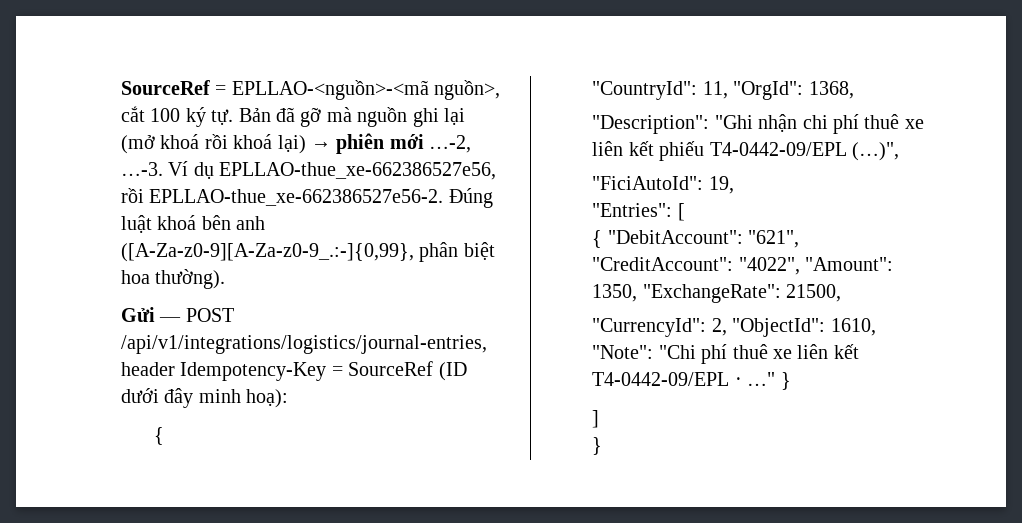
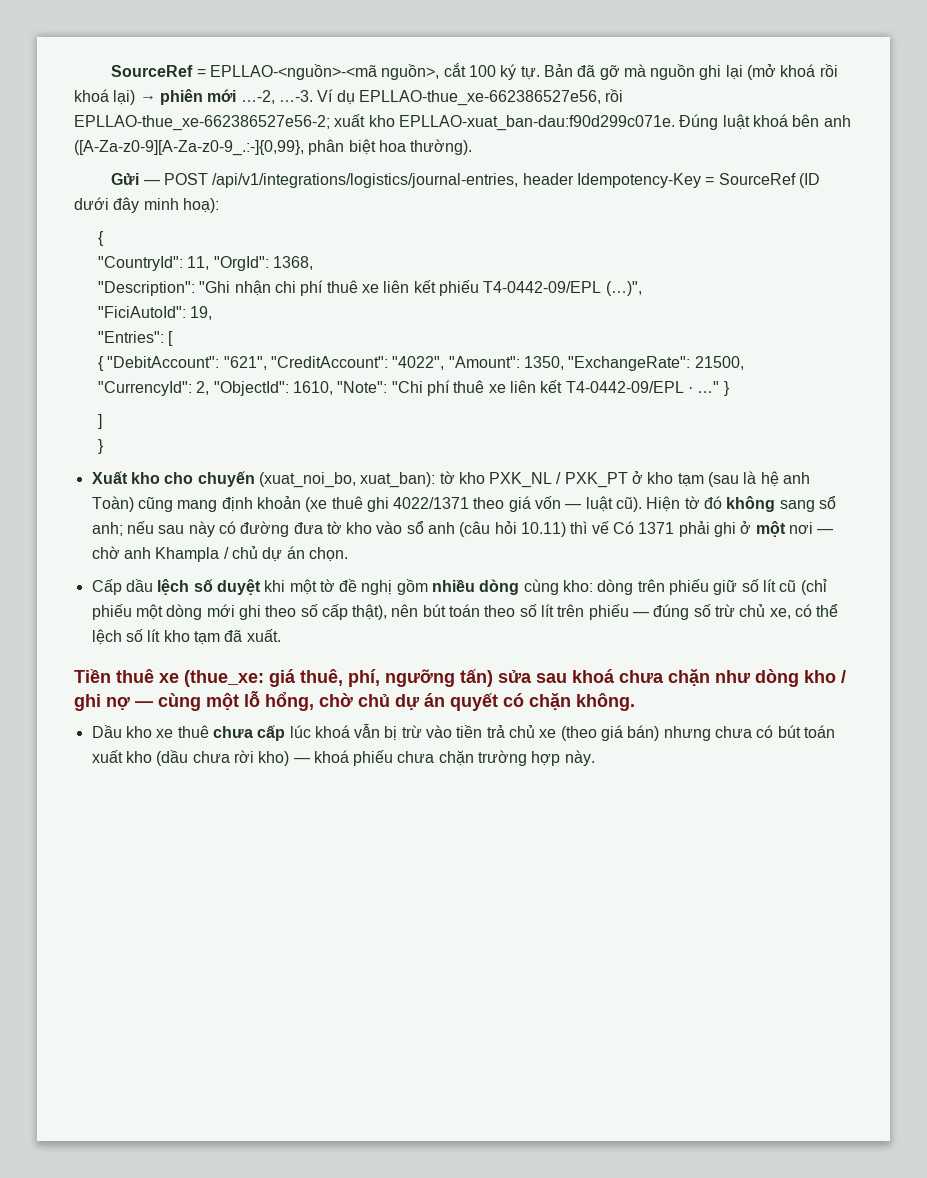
- Ví dụ EPLLAO-thue_xe-662386527e56, rồi EPLLAO-thue_xe-662386527e56-2.
+ Ví dụ EPLLAO-thue_xe-662386527e56, rồi EPLLAO-thue_xe-662386527e56-2; xuất kho EPLLAO-xuat_ban-dau:f90d299c071e.
+ Xuất kho cho chuyến (xuat_noi_bo, xuat_ban): tờ kho PXK_NL / PXK_PT ở kho tạm (sau là hệ anh Toàn) cũng mang định khoản (xe thuê ghi 4022/1371 theo giá vốn — luật cũ). Hiện tờ đó không sang sổ anh; nếu sau này có đường đưa tờ kho vào sổ anh (câu hỏi 10.11) thì vế Có 1371 phải ghi ở một nơi — chờ anh Khampla / chủ dự án chọn.
+ Cấp dầu lệch số duyệt khi một tờ đề nghị gồm nhiều dòng cùng kho: dòng trên phiếu giữ số lít cũ (chỉ phiếu một dòng mới ghi theo số cấp thật), nên bút toán theo số lít trên phiếu — đúng số trừ chủ xe, có thể lệch số lít kho tạm đã xuất.
+ Tiền thuê xe (thue_xe: giá thuê, phí, ngưỡng tấn) sửa sau khoá chưa chặn như dòng kho / ghi nợ — cùng một lỗ hổng, chờ chủ dự án quyết có chặn không.
+ Dầu kho xe thuê chưa cấp lúc khoá vẫn bị trừ vào tiền trả chủ xe (theo giá bán) nhưng chưa có bút toán xuất kho (dầu chưa rời kho) — khoá phiếu chưa chặn trường hợp này.

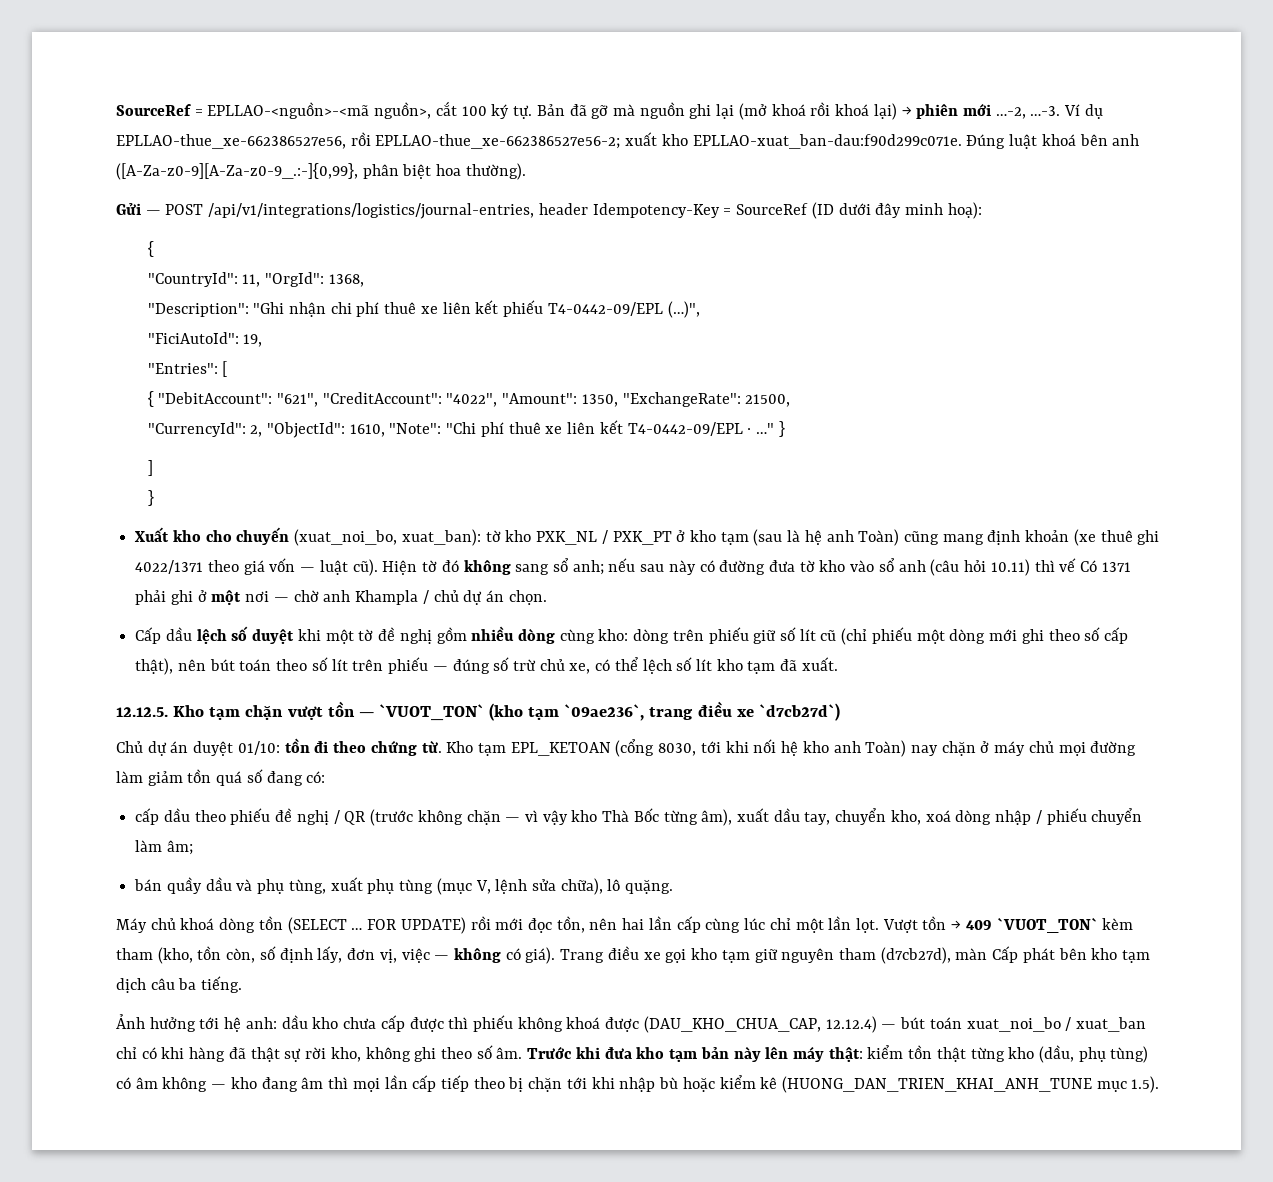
- Tiền thuê xe (thue_xe: giá thuê, phí, ngưỡng tấn) sửa sau khoá chưa chặn như dòng kho / ghi nợ — cùng một lỗ hổng, chờ chủ dự án quyết có chặn không.
- Dầu kho xe thuê chưa cấp lúc khoá vẫn bị trừ vào tiền trả chủ xe (theo giá bán) nhưng chưa có bút toán xuất kho (dầu chưa rời kho) — khoá phiếu chưa chặn trường hợp này.
+ 12.12.5. Kho tạm chặn vượt tồn — `VUOT_TON` (kho tạm `09ae236`, trang điều xe `d7cb27d`)
+ Chủ dự án duyệt 01/10: tồn đi theo chứng từ. Kho tạm EPL_KETOAN (cổng 8030, tới khi nối hệ kho anh Toàn) nay chặn ở máy chủ mọi đường làm giảm tồn quá số đang có:
+ cấp dầu theo phiếu đề nghị / QR (trước không chặn — vì vậy kho Thà Bốc từng âm), xuất dầu tay, chuyển kho, xoá dòng nhập / phiếu chuyển làm âm;
+ bán quầy dầu và phụ tùng, xuất phụ tùng (mục V, lệnh sửa chữa), lô quặng.
+ Máy chủ khoá dòng tồn (SELECT … FOR UPDATE) rồi mới đọc tồn, nên hai lần cấp cùng lúc chỉ một lần lọt. Vượt tồn → 409 `VUOT_TON` kèm tham (kho, tồn còn, số định lấy, đơn vị, việc — không có giá). Trang điều xe gọi kho tạm giữ nguyên tham (d7cb27d), màn Cấp phát bên kho tạm dịch câu ba tiếng.
+ Ảnh hưởng tới hệ anh: dầu kho chưa cấp được thì phiếu không khoá được (DAU_KHO_CHUA_CAP, 12.12.4) — bút toán xuat_noi_bo / xuat_ban chỉ có khi hàng đã thật sự rời kho, không ghi theo số âm. Trước khi đưa kho tạm bản này lên máy thật: kiểm tồn thật từng kho (dầu, phụ tùng) có âm không — kho đang âm thì mọi lần cấp tiếp theo bị chặn tới khi nhập bù hoặc kiểm kê (HUONG_DAN_TRIEN_KHAI_ANH_TUNE mục 1.5).

